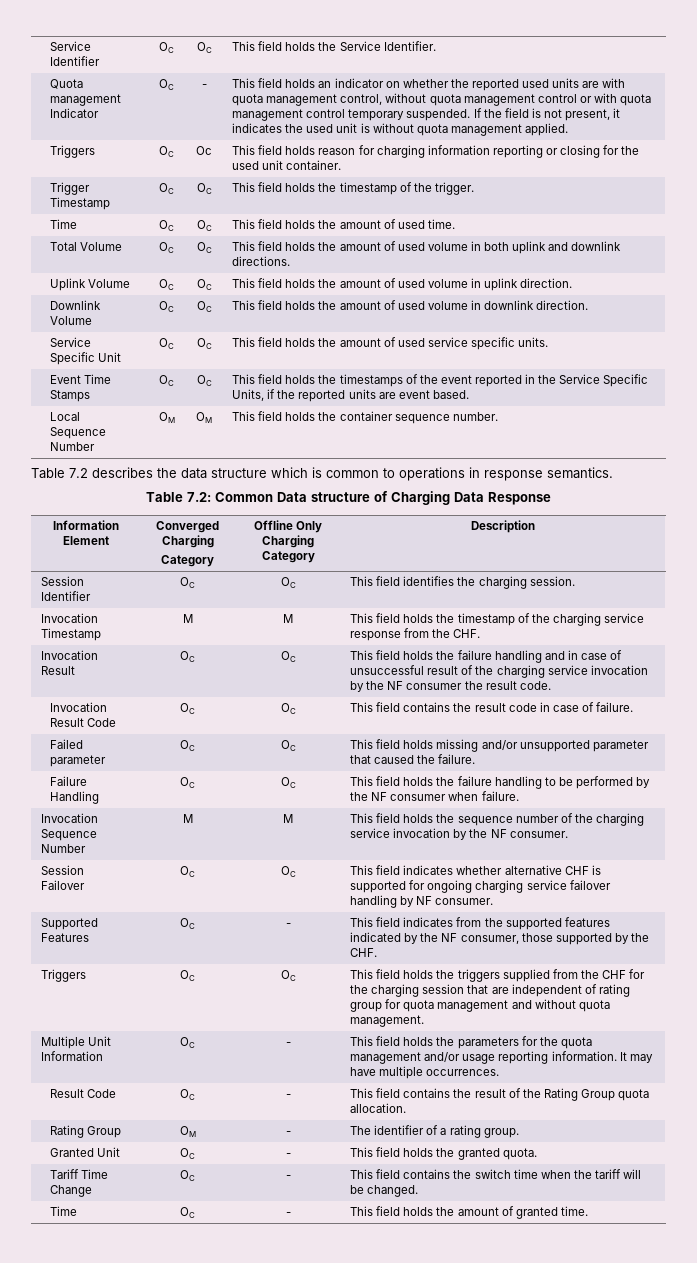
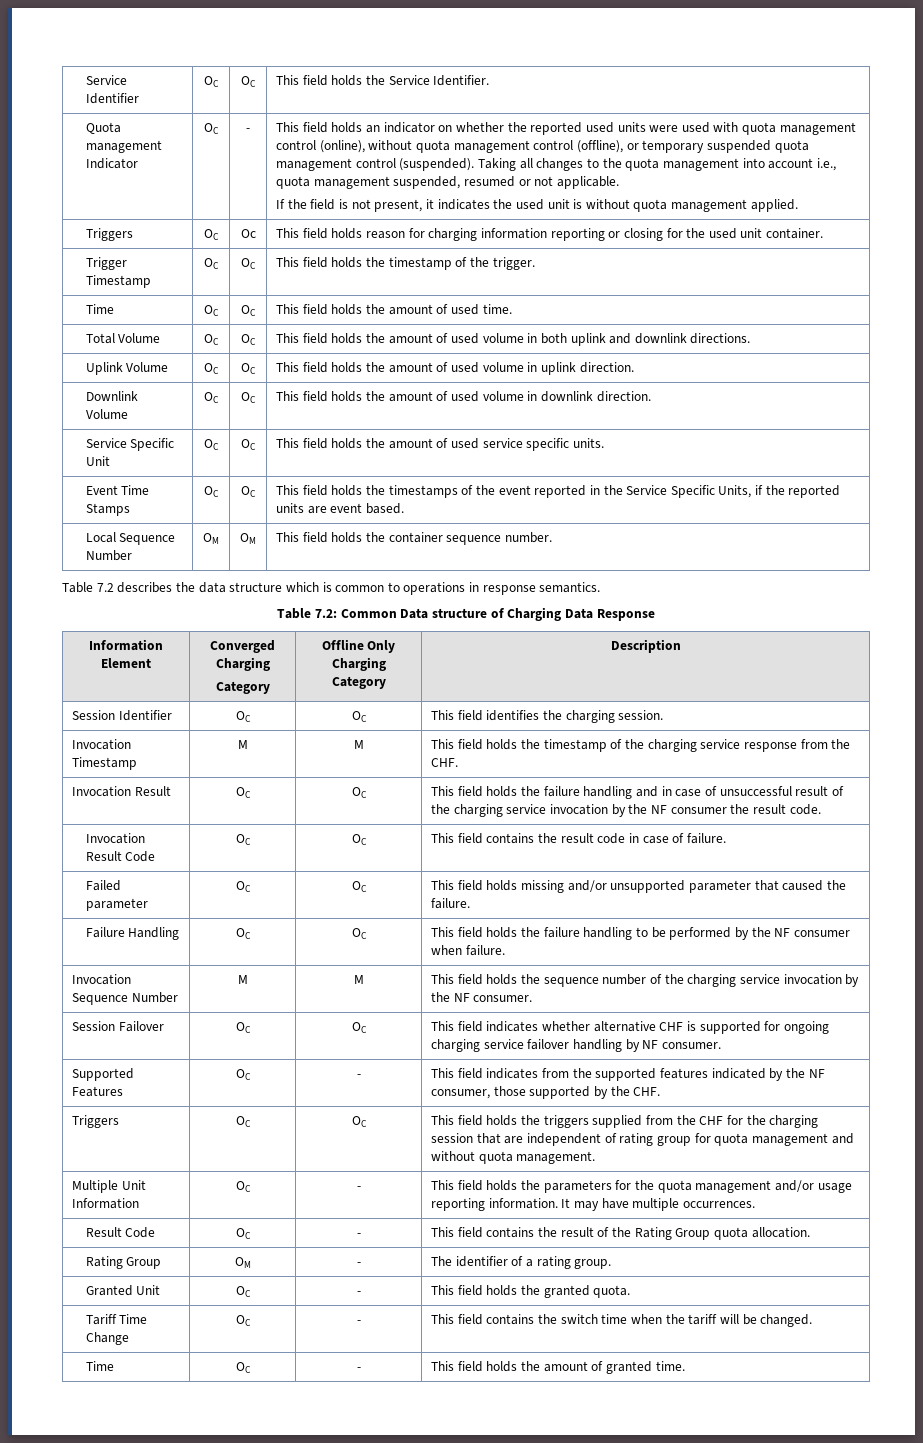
- This field holds an indicator on whether the reported used units are with quota management control, without quota management control or with quota management control temporary suspended. If the field is not present, it indicates the used unit is without quota management applied.
+ This field holds an indicator on whether the reported used units were used with quota management control (online), without quota management control (offline), or temporary suspended quota management control (suspended). Taking all changes to the quota management into account i.e., quota management suspended, resumed or not applicable.
+ If the field is not present, it indicates the used unit is without quota management applied.

